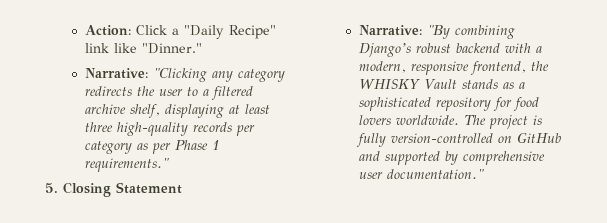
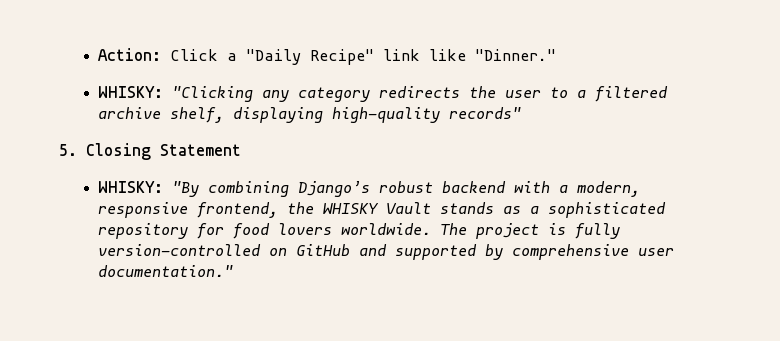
- Narrative: "Clicking any category redirects the user to a filtered archive shelf, displaying at least three high-quality records per category as per Phase 1 requirements."
+ WHISKY: "Clicking any category redirects the user to a filtered archive shelf, displaying high-quality records"
- Narrative: "By combining Django’s robust backend with a modern, responsive frontend, the WHISKY Vault stands as a sophisticated repository for food lovers worldwide.
+ WHISKY: "By combining Django’s robust backend with a modern, responsive frontend, the WHISKY Vault stands as a sophisticated repository for food lovers worldwide.

